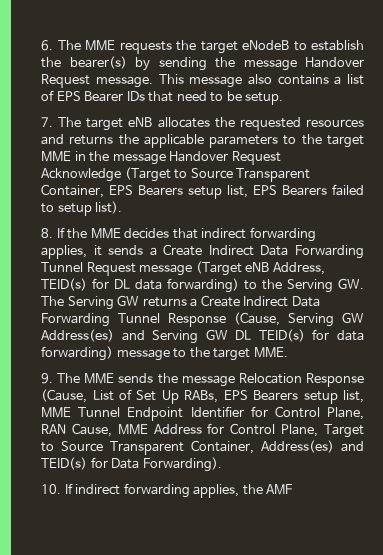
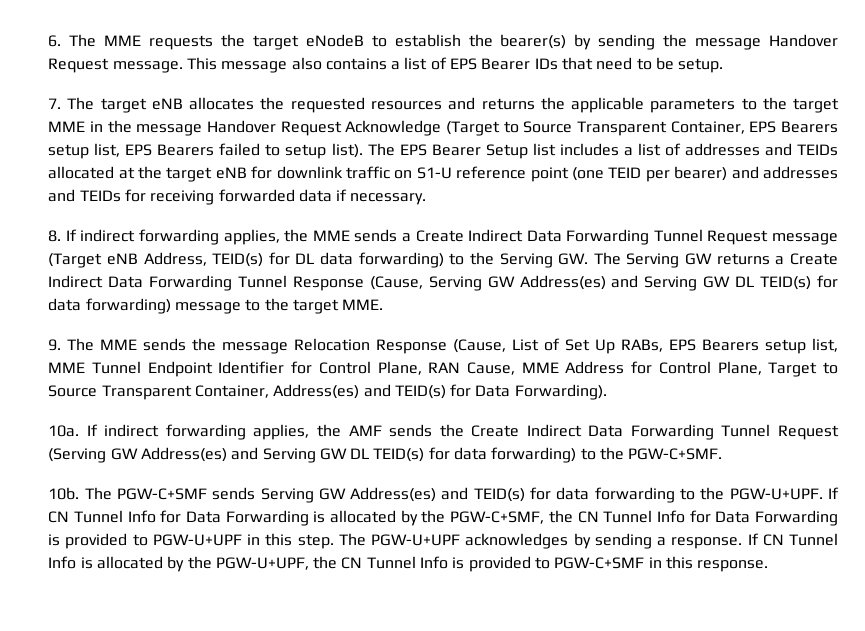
- 7. The target eNB allocates the requested resources and returns the applicable parameters to the target MME in the message Handover Request Acknowledge (Target to Source Transparent Container, EPS Bearers setup list, EPS Bearers failed to setup list).
- 8. If the MME decides that indirect forwarding applies, it sends a Create Indirect Data Forwarding Tunnel Request message (Target eNB Address, TEID(s) for DL data forwarding) to the Serving GW. The Serving GW returns a Create Indirect Data Forwarding Tunnel Response (Cause, Serving GW Address(es) and Serving GW DL TEID(s) for data forwarding) message to the target MME.
+ 7. The target eNB allocates the requested resources and returns the applicable parameters to the target MME in the message Handover Request Acknowledge (Target to Source Transparent Container, EPS Bearers setup list, EPS Bearers failed to setup list). The EPS Bearer Setup list includes a list of addresses and TEIDs allocated at the target eNB for downlink traffic on S1-U reference point (one TEID per bearer) and addresses and TEIDs for receiving forwarded data if necessary.
+ 8. If indirect forwarding applies, the MME sends a Create Indirect Data Forwarding Tunnel Request message (Target eNB Address, TEID(s) for DL data forwarding) to the Serving GW. The Serving GW returns a Create Indirect Data Forwarding Tunnel Response (Cause, Serving GW Address(es) and Serving GW DL TEID(s) for data forwarding) message to the target MME.
- 10. If indirect forwarding applies, the AMF
+ 10a. If indirect forwarding applies, the AMF sends the Create Indirect Data Forwarding Tunnel Request (Serving GW Address(es) and Serving GW DL TEID(s) for data forwarding) to the PGW-C+SMF.
+ 10b. The PGW-C+SMF sends Serving GW Address(es) and TEID(s) for data forwarding to the PGW-U+UPF. If CN Tunnel Info for Data Forwarding is allocated by the PGW-C+SMF, the CN Tunnel Info for Data Forwarding is provided to PGW-U+UPF in this step. The PGW-U+UPF acknowledges by sending a response. If CN Tunnel Info is allocated by the PGW-U+UPF, the CN Tunnel Info is provided to PGW-C+SMF in this response.

